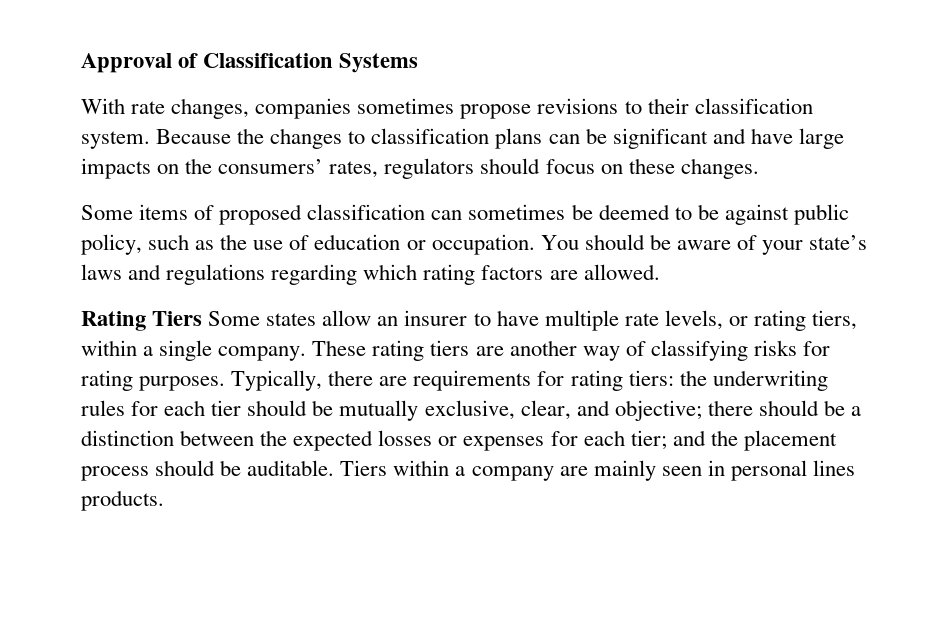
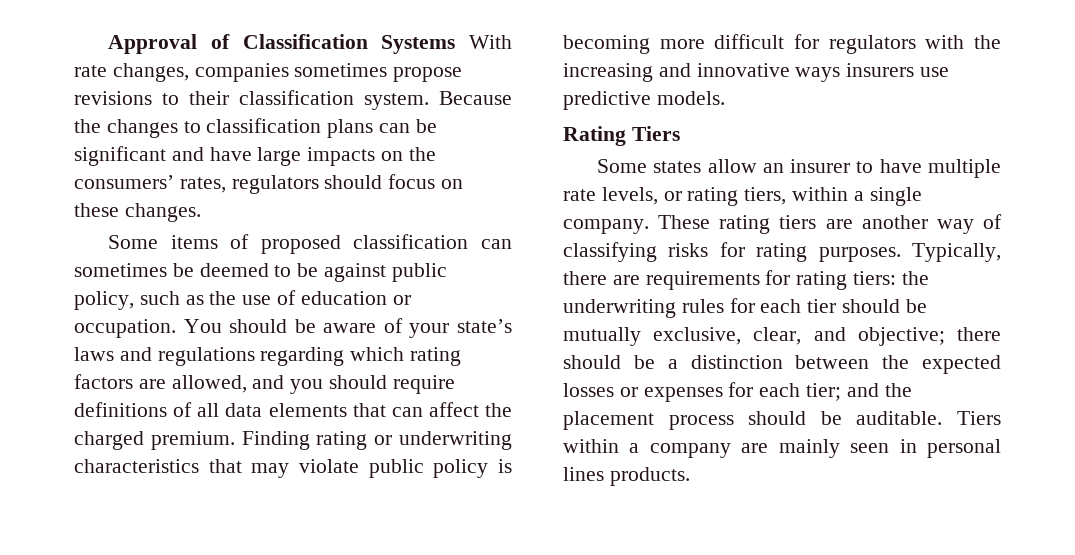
- Approval of Classification Systems
- With rate changes, companies sometimes propose revisions to their classification system.
+ Approval of Classification Systems With rate changes, companies sometimes propose revisions to their classification system.
- You should be aware of your state’s laws and regulations regarding which rating factors are allowed.
+ You should be aware of your state’s laws and regulations regarding which rating factors are allowed, and you should require definitions of all data elements that can affect the charged premium. Finding rating or underwriting characteristics that may violate public policy is becoming more difficult for regulators with the increasing and innovative ways insurers use predictive models.
- Rating Tiers Some states allow an insurer to have multiple rate levels, or rating tiers, within a single company.
+ Rating Tiers
+ Some states allow an insurer to have multiple rate levels, or rating tiers, within a single company.

